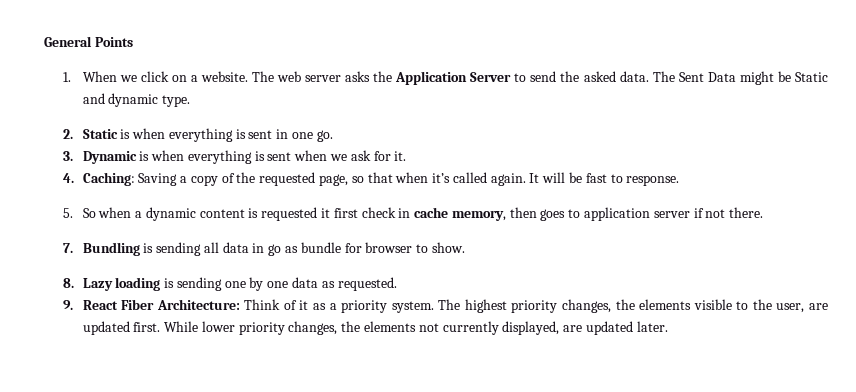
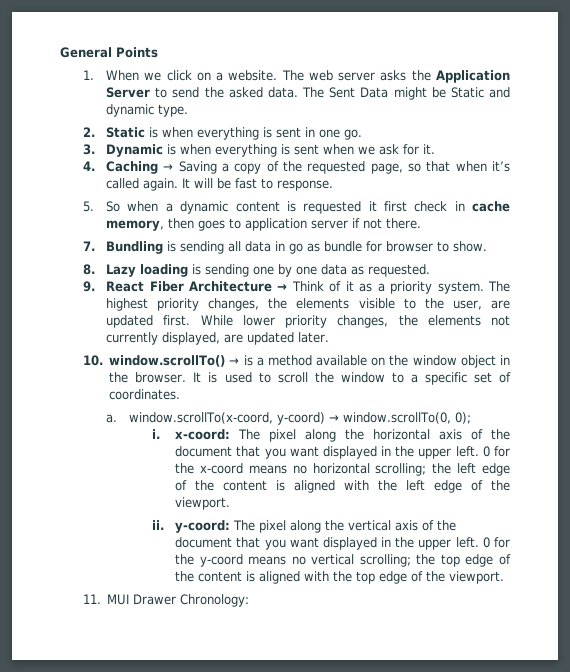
- 4. Caching: Saving a copy of the requested page, so that when it’s called again.
+ 4. Caching → Saving a copy of the requested page, so that when it’s called again.
- 9. React Fiber Architecture: Think of it as a priority system.
+ 9. React Fiber Architecture → Think of it as a priority system.
+ 10. window.scrollTo() → is a method available on the window object in the browser. It is used to scroll the window to a specific set of coordinates.
+ a. window.scrollTo(x-coord, y-coord) → window.scrollTo(0, 0);
+ i. x-coord: The pixel along the horizontal axis of the document that you want displayed in the upper left. 0 for the x-coord means no horizontal scrolling; the left edge of the content is aligned with the left edge of the viewport.
+ ii. y-coord: The pixel along the vertical axis of the document that you want displayed in the upper left. 0 for the y-coord means no vertical scrolling; the top edge of the content is aligned with the top edge of the viewport.
+ 11. MUI Drawer Chronology:

